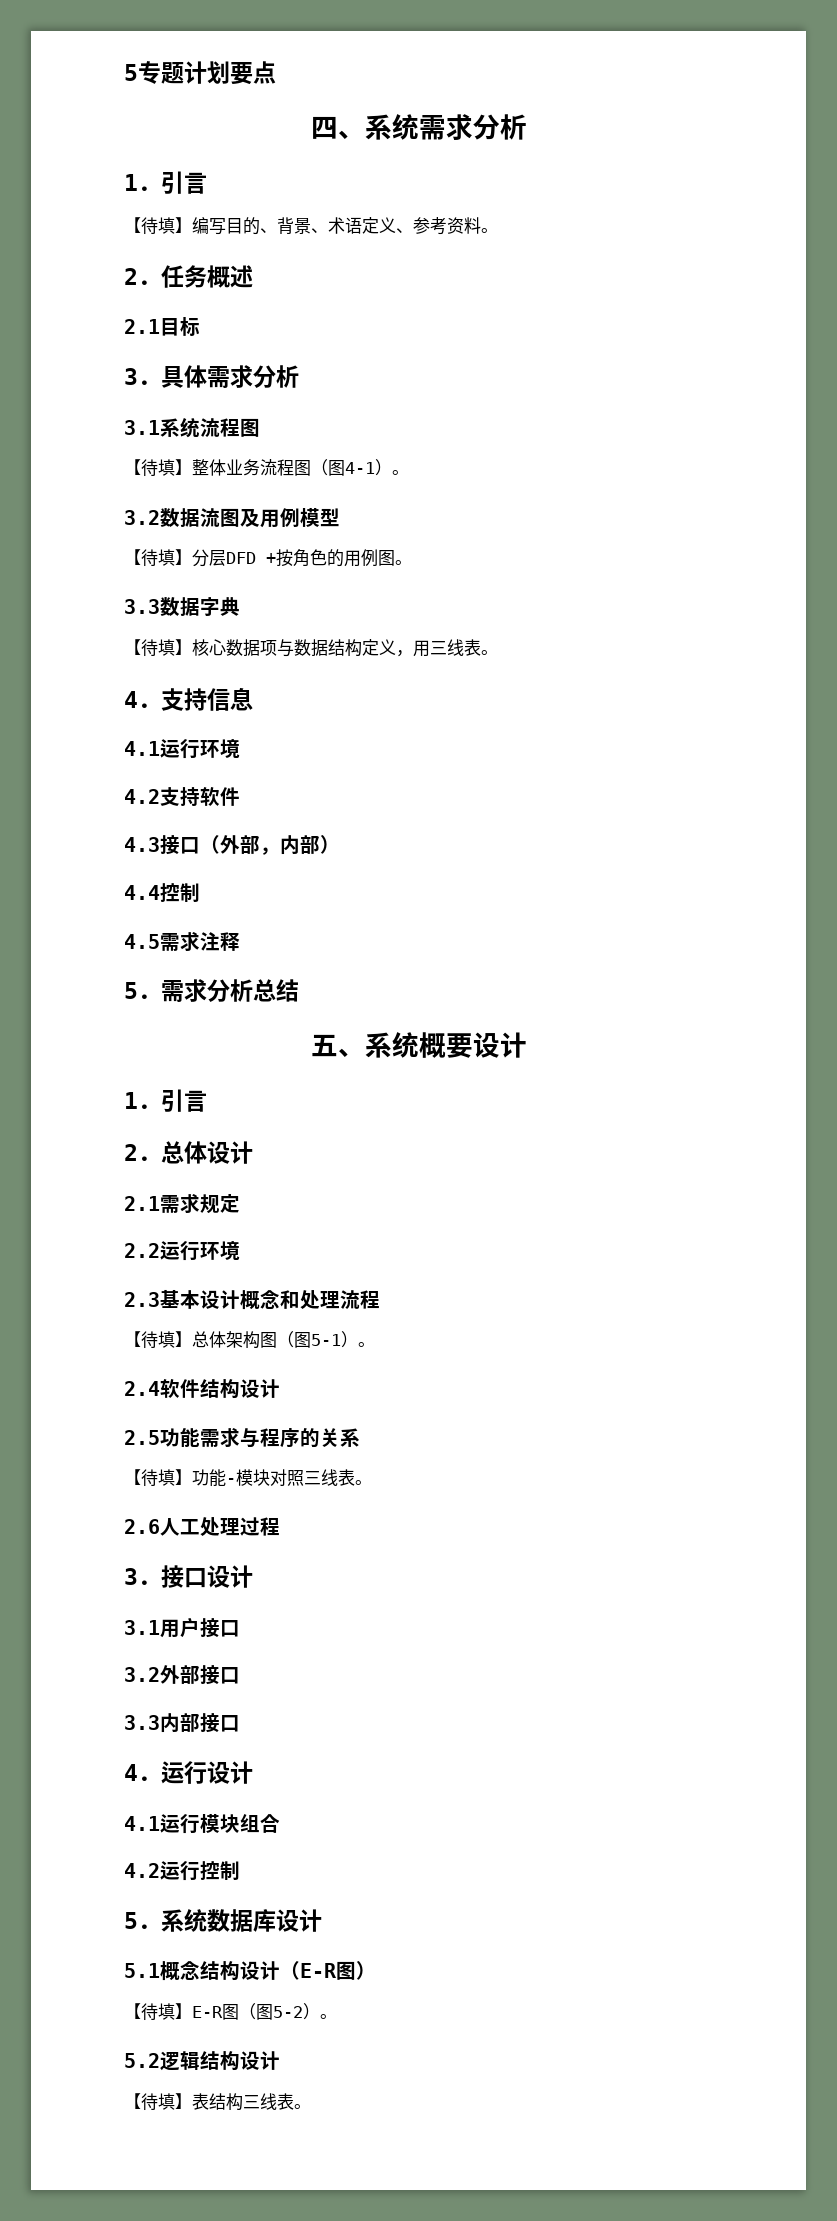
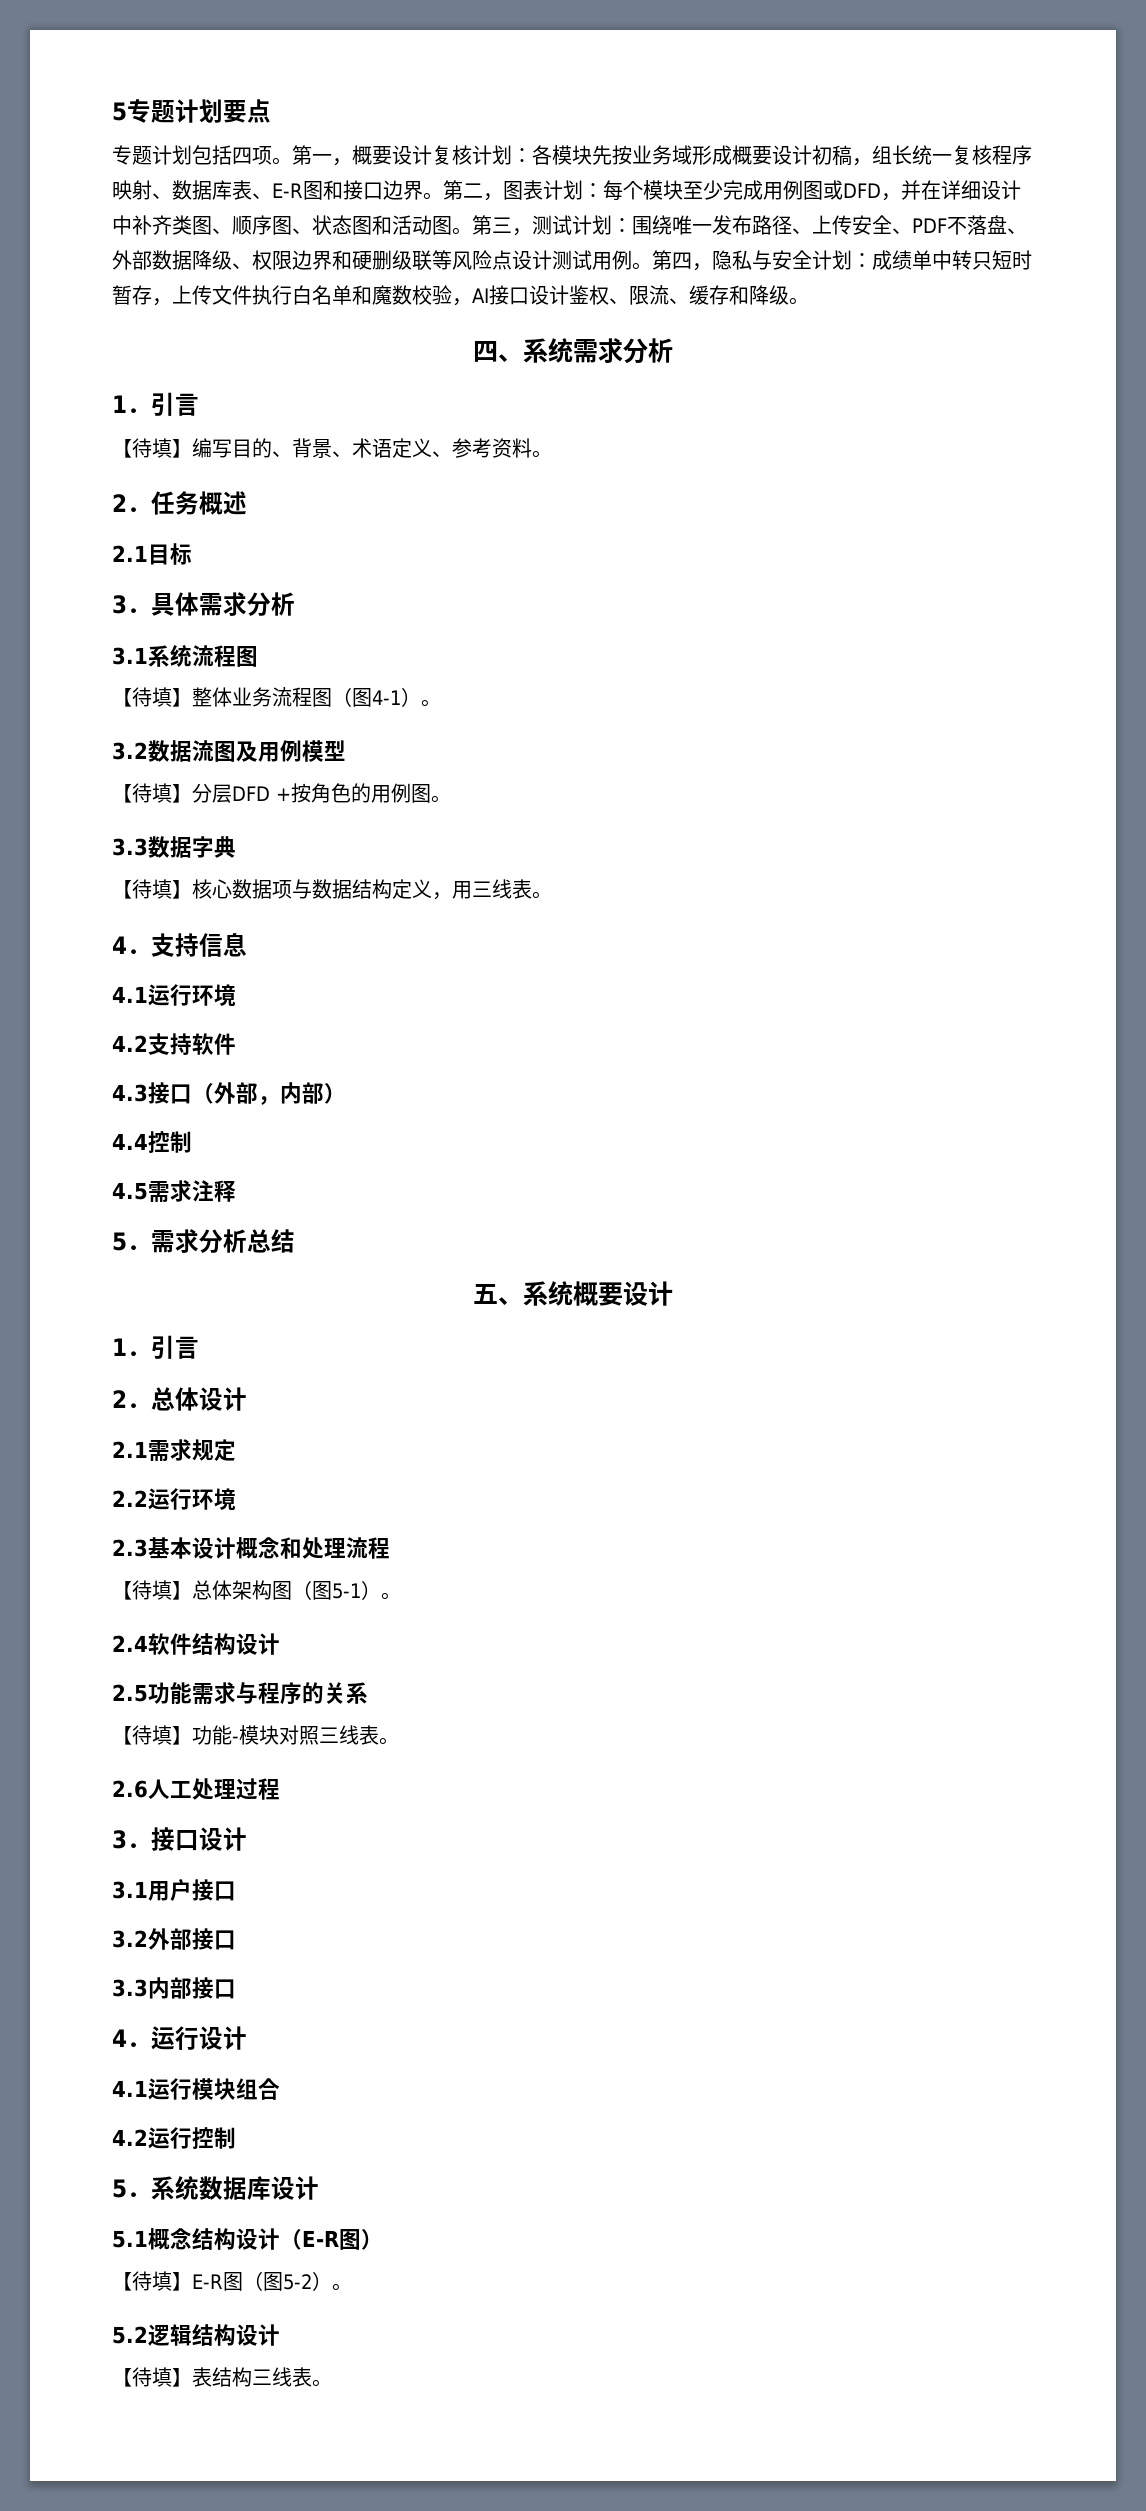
+ 专题计划包括四项。第一，概要设计复核计划：各模块先按业务域形成概要设计初稿，组长统一复核程序映射、数据库表、E-R图和接口边界。第二，图表计划：每个模块至少完成用例图或DFD，并在详细设计中补齐类图、顺序图、状态图和活动图。第三，测试计划：围绕唯一发布路径、上传安全、PDF不落盘、外部数据降级、权限边界和硬删级联等风险点设计测试用例。第四，隐私与安全计划：成绩单中转只短时暂存，上传文件执行白名单和魔数校验，AI接口设计鉴权、限流、缓存和降级。

